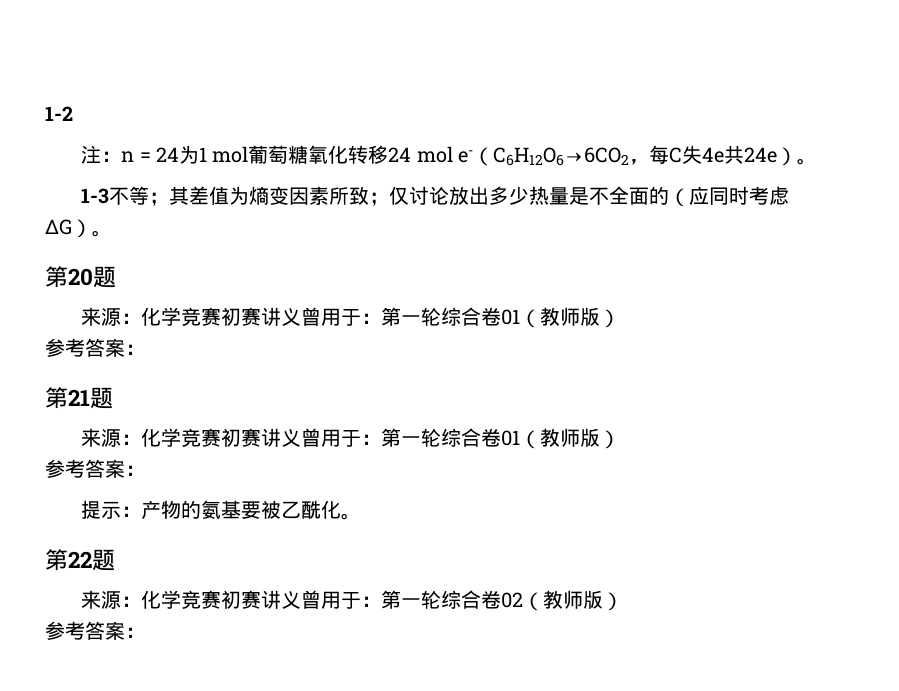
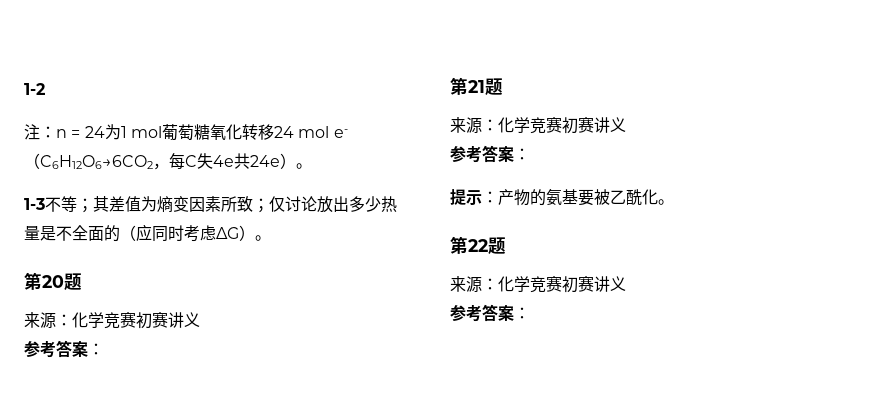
  第20题
- 来源：化学竞赛初赛讲义曾用于：第一轮综合卷01（教师版）
+ 来源：化学竞赛初赛讲义
  第21题
- 来源：化学竞赛初赛讲义曾用于：第一轮综合卷01（教师版）
+ 来源：化学竞赛初赛讲义
  第22题
- 来源：化学竞赛初赛讲义曾用于：第一轮综合卷02（教师版）
+ 来源：化学竞赛初赛讲义

